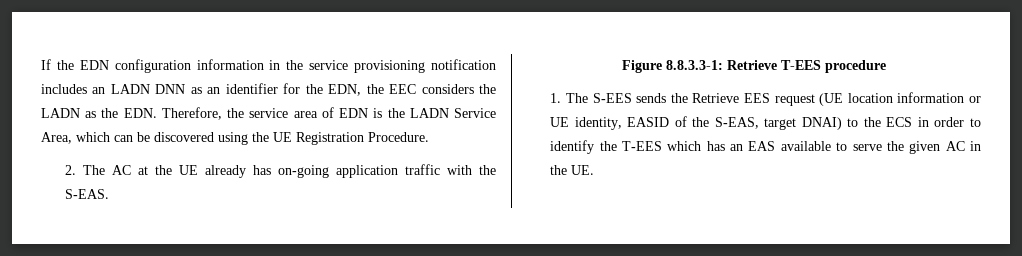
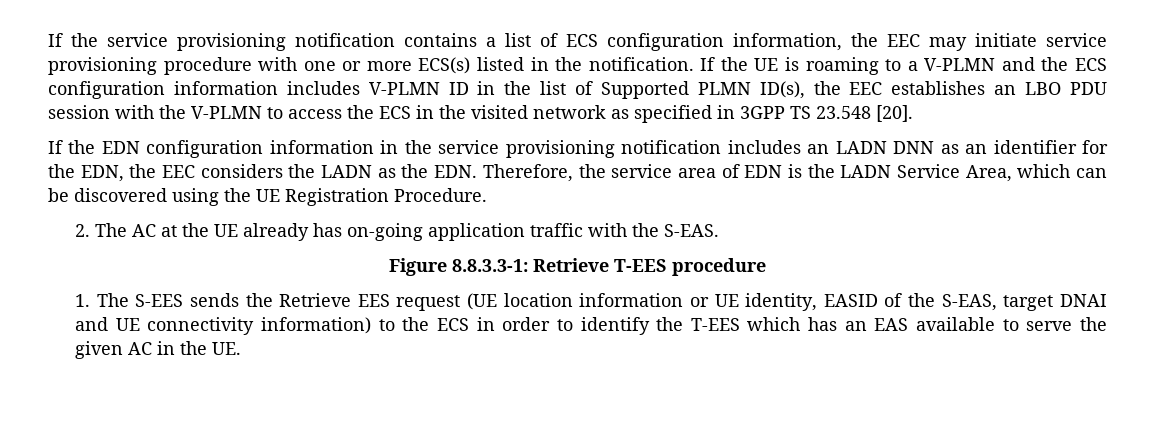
+ If the service provisioning notification contains a list of ECS configuration information, the EEC may initiate service provisioning procedure with one or more ECS(s) listed in the notification. If the UE is roaming to a V-PLMN and the ECS configuration information includes V-PLMN ID in the list of Supported PLMN ID(s), the EEC establishes an LBO PDU session with the V-PLMN to access the ECS in the visited network as specified in 3GPP TS 23.548 [20].
- 1. The S-EES sends the Retrieve EES request (UE location information or UE identity, EASID of the S-EAS, target DNAI) to the ECS in order to identify the T-EES which has an EAS available to serve the given AC in the UE.
+ 1. The S-EES sends the Retrieve EES request (UE location information or UE identity, EASID of the S-EAS, target DNAI and UE connectivity information) to the ECS in order to identify the T-EES which has an EAS available to serve the given AC in the UE.

